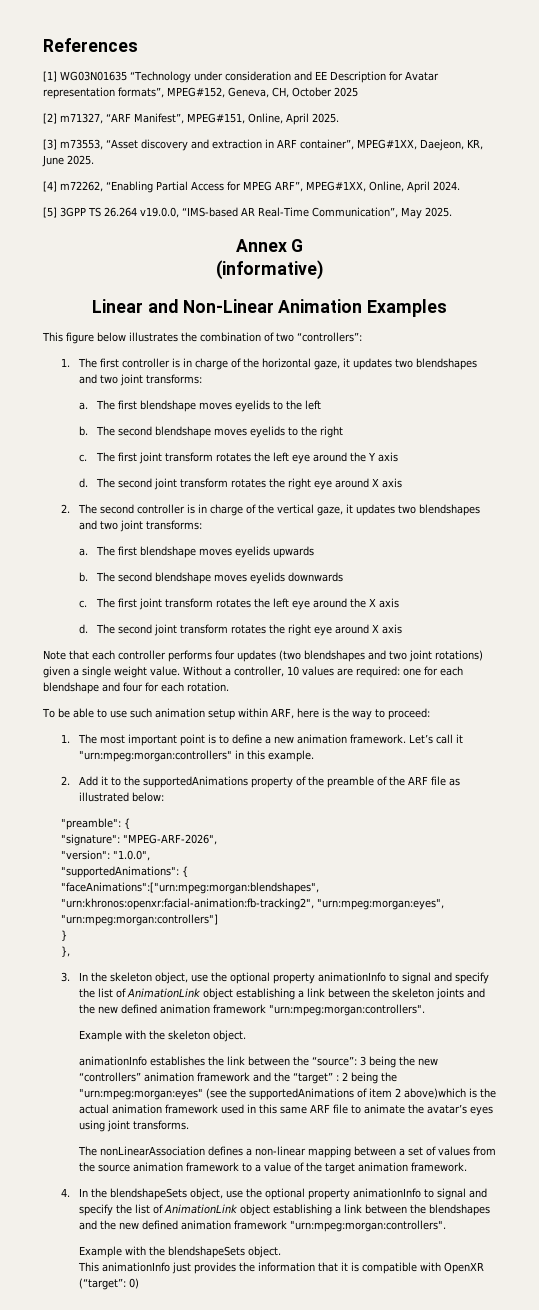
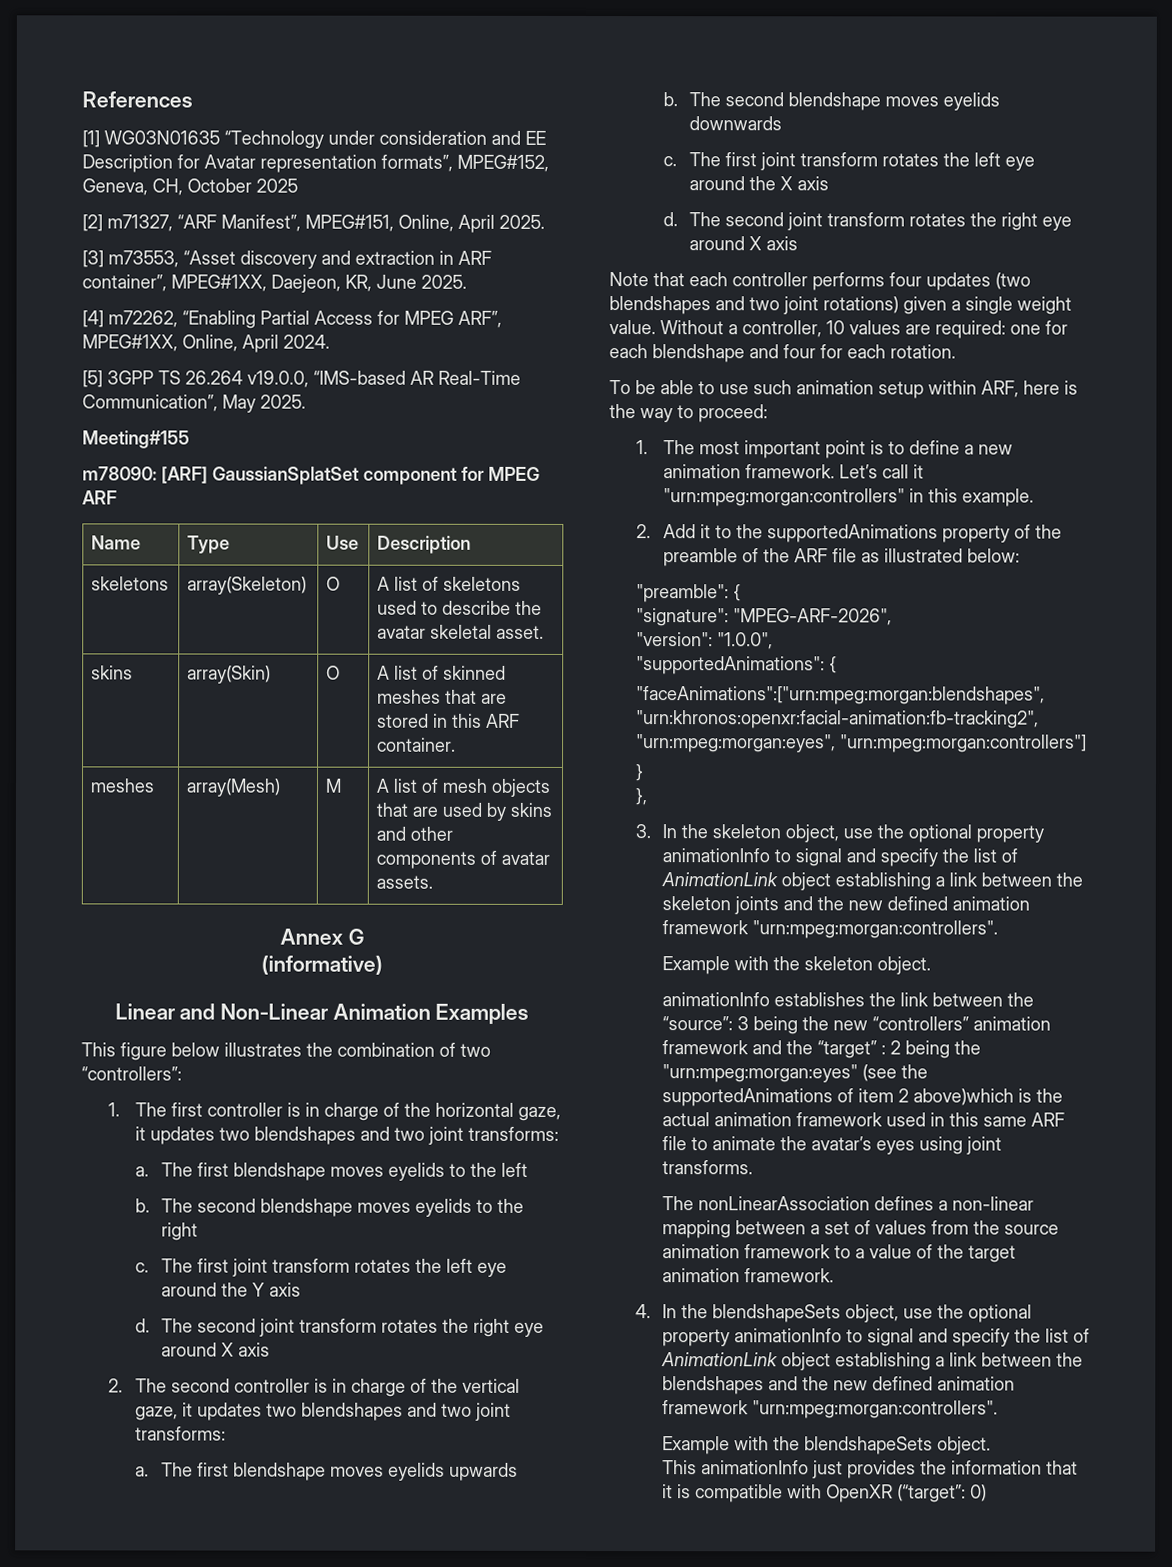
+ Meeting#155
+ m78090: [ARF] GaussianSplatSet component for MPEG ARF
+ Name | Type | Use | Description
+ skeletons | array(Skeleton) | O | A list of skeletons used to describe the avatar skeletal asset.
+ skins | array(Skin) | O | A list of skinned meshes that are stored in this ARF container.
+ meshes | array(Mesh) | M | A list of mesh objects that are used by skins and other components of avatar assets.

